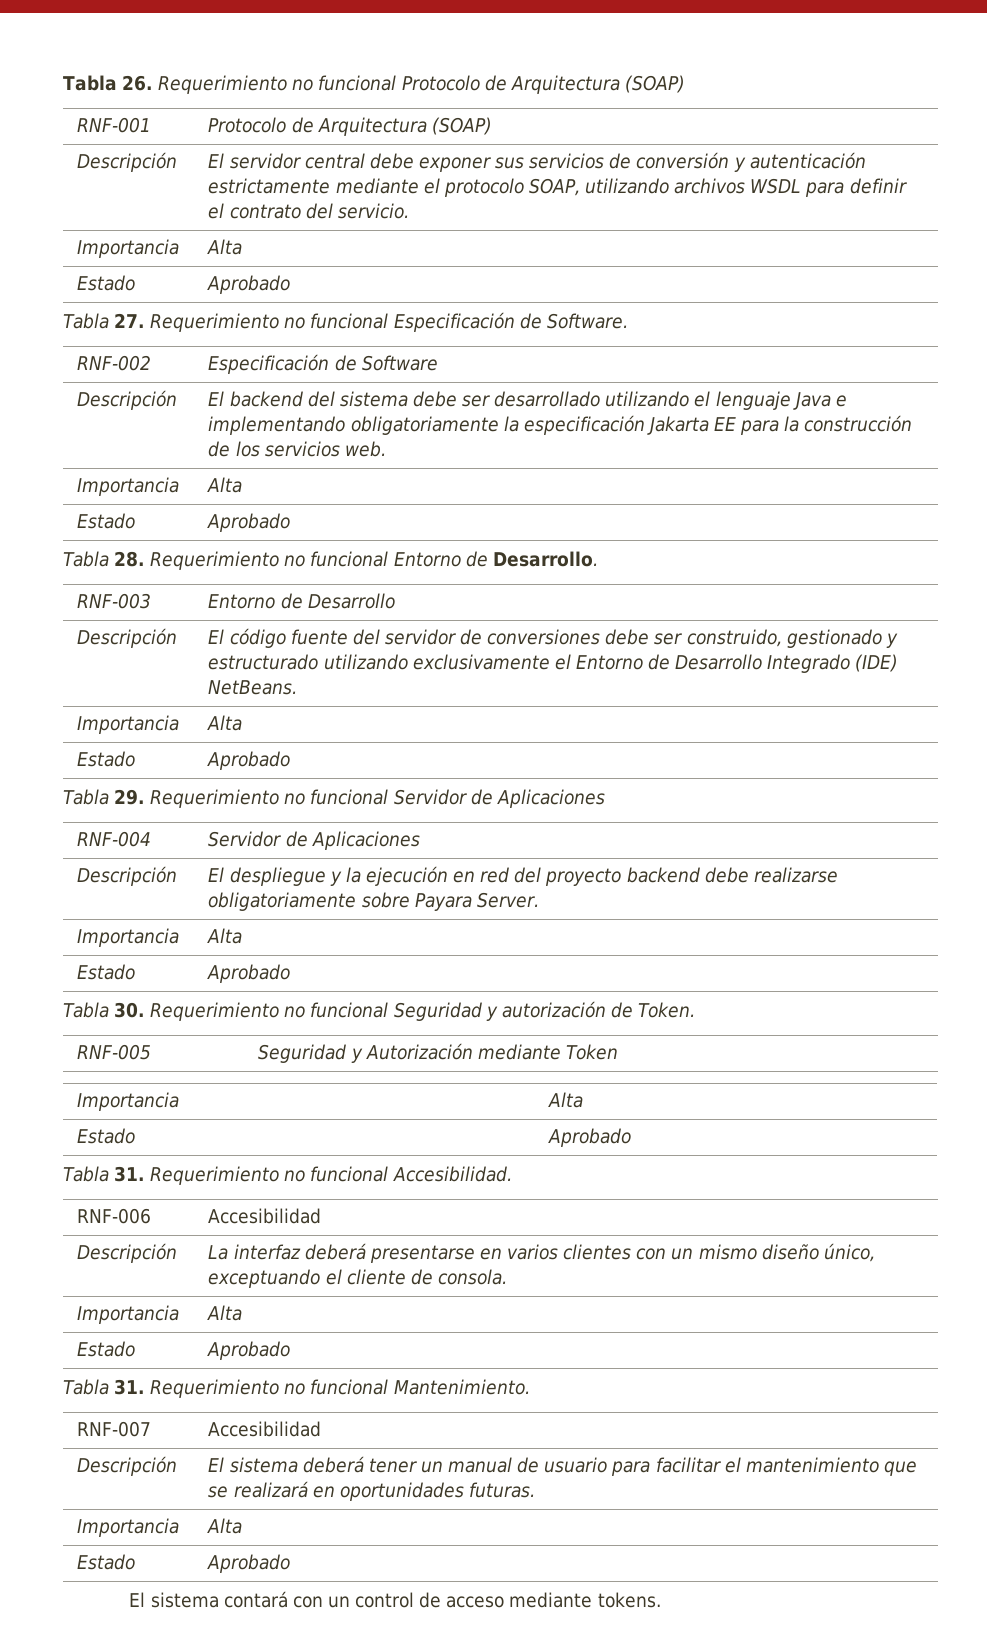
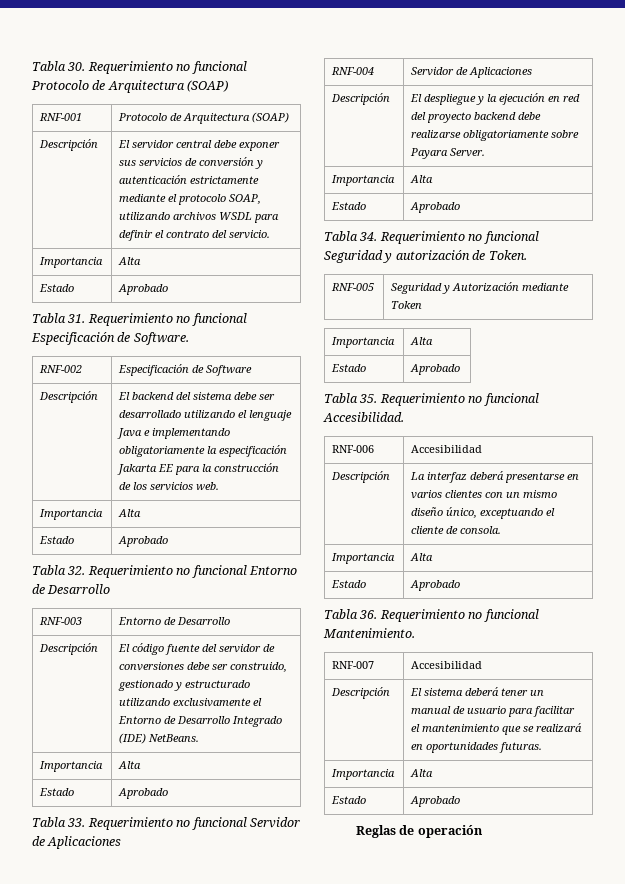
- Tabla 26. Requerimiento no funcional Protocolo de Arquitectura (SOAP)
+ Tabla 30. Requerimiento no funcional Protocolo de Arquitectura (SOAP)
- Tabla 27. Requerimiento no funcional Especificación de Software.
+ Tabla 31. Requerimiento no funcional Especificación de Software.
- Tabla 28. Requerimiento no funcional Entorno de Desarrollo.
+ Tabla 32. Requerimiento no funcional Entorno de Desarrollo
- Tabla 29. Requerimiento no funcional Servidor de Aplicaciones
+ Tabla 33. Requerimiento no funcional Servidor de Aplicaciones
- Tabla 30. Requerimiento no funcional Seguridad y autorización de Token.
+ Tabla 34. Requerimiento no funcional Seguridad y autorización de Token.
- Tabla 31. Requerimiento no funcional Accesibilidad.
+ Tabla 35. Requerimiento no funcional Accesibilidad.
- Tabla 31. Requerimiento no funcional Mantenimiento.
+ Tabla 36. Requerimiento no funcional Mantenimiento.
- El sistema contará con un control de acceso mediante tokens.
+ Reglas de operación

